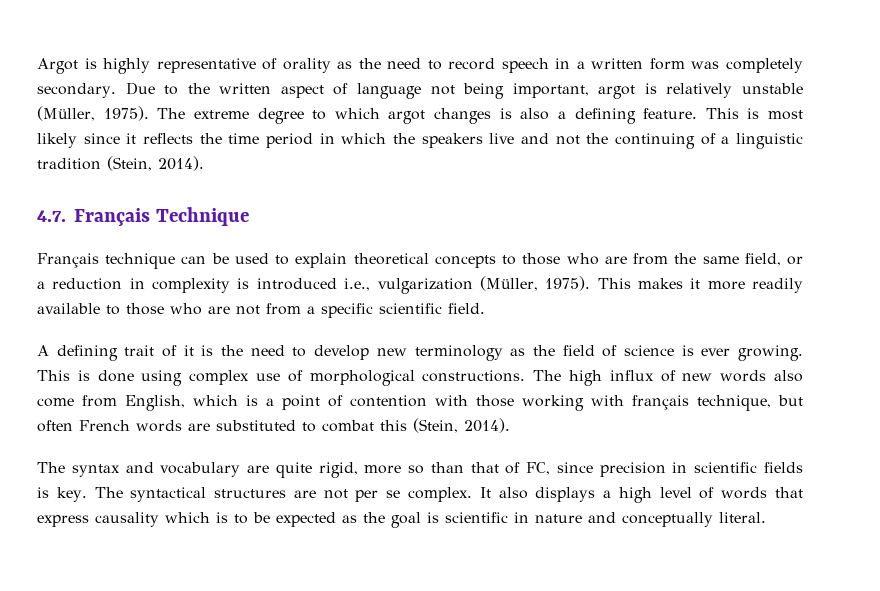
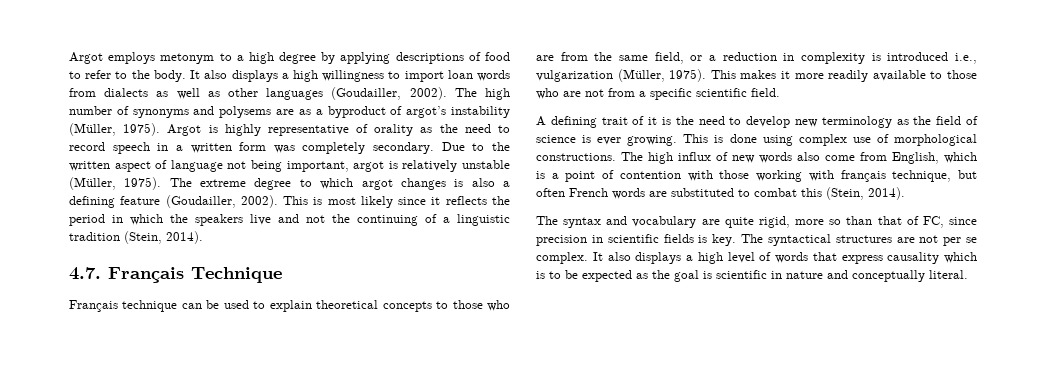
- Argot is highly representative of orality as the need to record speech in a written form was completely secondary.
+ Argot employs metonym to a high degree by applying descriptions of food to refer to the body. It also displays a high willingness to import loan words from dialects as well as other languages (Goudailler, 2002). The high number of synonyms and polysems are as a byproduct of argot’s instability (Müller, 1975). Argot is highly representative of orality as the need to record speech in a written form was completely secondary.
- The extreme degree to which argot changes is also a defining feature.
+ The extreme degree to which argot changes is also a defining feature (Goudailler, 2002).
- This is most likely since it reflects the time period in which the speakers live and not the continuing of a linguistic tradition (Stein, 2014).
+ This is most likely since it reflects the period in which the speakers live and not the continuing of a linguistic tradition (Stein, 2014).

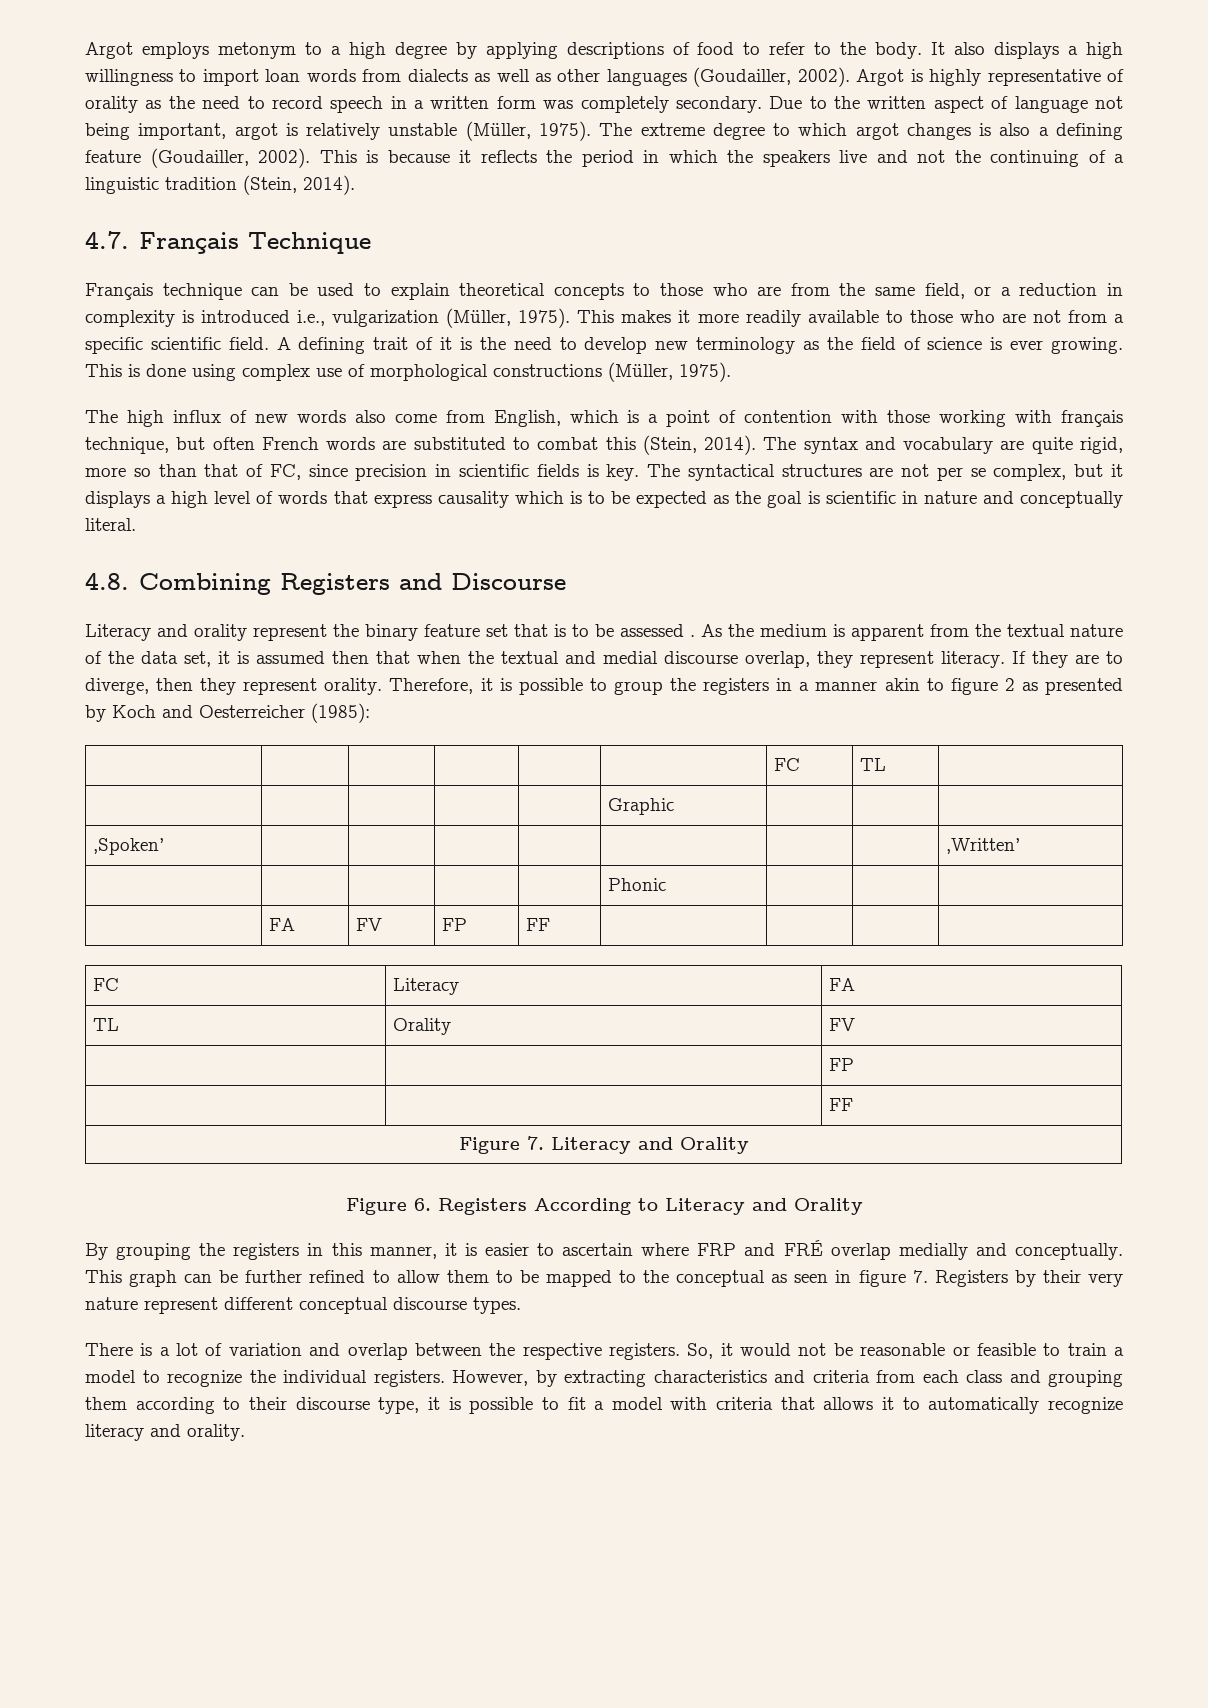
- The high number of synonyms and polysems are as a byproduct of argot’s instability (Müller, 1975).
- This is most likely since it reflects the period in which the speakers live and not the continuing of a linguistic tradition (Stein, 2014).
+ This is because it reflects the period in which the speakers live and not the continuing of a linguistic tradition (Stein, 2014).
- This makes it more readily available to those who are not from a specific scientific field.
- A defining trait of it is the need to develop new terminology as the field of science is ever growing.
+ This makes it more readily available to those who are not from a specific scientific field. A defining trait of it is the need to develop new terminology as the field of science is ever growing.
- This is done using complex use of morphological constructions. The high influx of new words also come from English, which is a point of contention with those working with français technique, but often French words are substituted to combat this (Stein, 2014).
- The syntax and vocabulary are quite rigid, more so than that of FC, since precision in scientific fields is key.
+ This is done using complex use of morphological constructions (Müller, 1975).
+ The high influx of new words also come from English, which is a point of contention with those working with français technique, but often French words are substituted to combat this (Stein, 2014). The syntax and vocabulary are quite rigid, more so than that of FC, since precision in scientific fields is key.
- The syntactical structures are not per se complex. It also displays a high level of words that express causality which is to be expected as the goal is scientific in nature and conceptually literal.
+ The syntactical structures are not per se complex, but it displays a high level of words that express causality which is to be expected as the goal is scientific in nature and conceptually literal.
+ 4.8. Combining Registers and Discourse
+ Literacy and orality represent the binary feature set that is to be assessed . As the medium is apparent from the textual nature of the data set, it is assumed then that when the textual and medial discourse overlap, they represent literacy. If they are to diverge, then they represent orality. Therefore, it is possible to group the registers in a manner akin to figure 2 as presented by Koch and Oesterreicher (1985):
+ | | | | | | FC | TL |
+ | | | | | Graphic | | |
+ ,Spoken’ | | | | | | | | ,Written’
+ | | | | | Phonic | | |
+ | FA | FV | FP | FF | | | |
+ FC | Literacy | FA
+ TL | Orality | FV
+ | | FP
+ | | FF
+ Figure 7. Literacy and Orality
+ Figure 6. Registers According to Literacy and Orality
+ By grouping the registers in this manner, it is easier to ascertain where FRP and FRÉ overlap medially and conceptually. This graph can be further refined to allow them to be mapped to the conceptual as seen in figure 7. Registers by their very nature represent different conceptual discourse types.
+ There is a lot of variation and overlap between the respective registers. So, it would not be reasonable or feasible to train a model to recognize the individual registers. However, by extracting characteristics and criteria from each class and grouping them according to their discourse type, it is possible to fit a model with criteria that allows it to automatically recognize literacy and orality.

